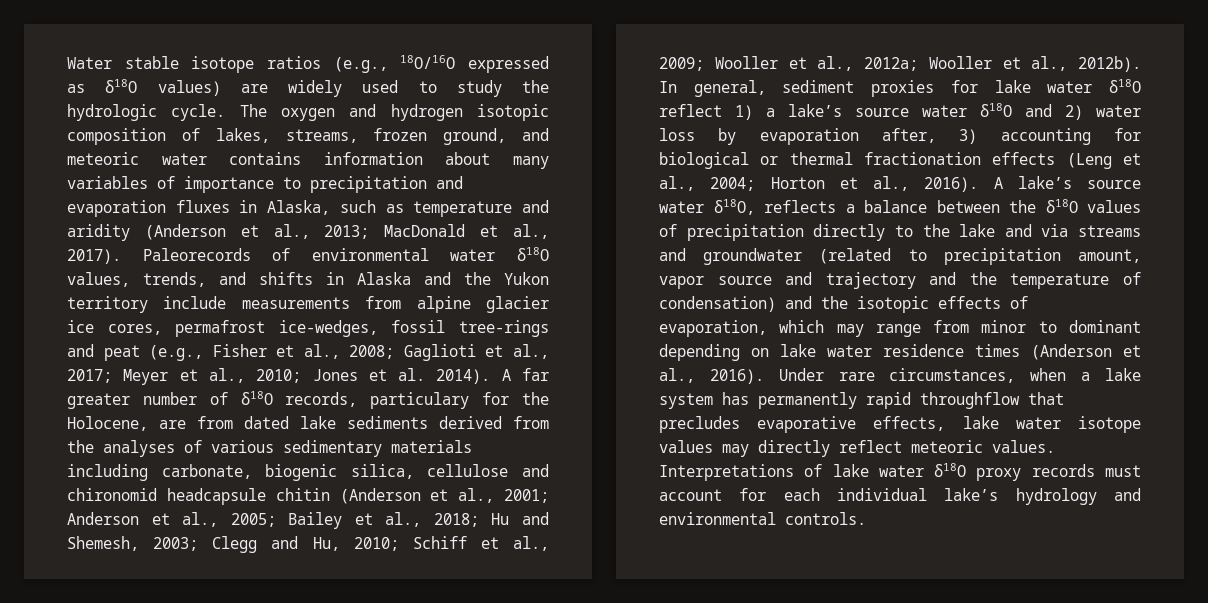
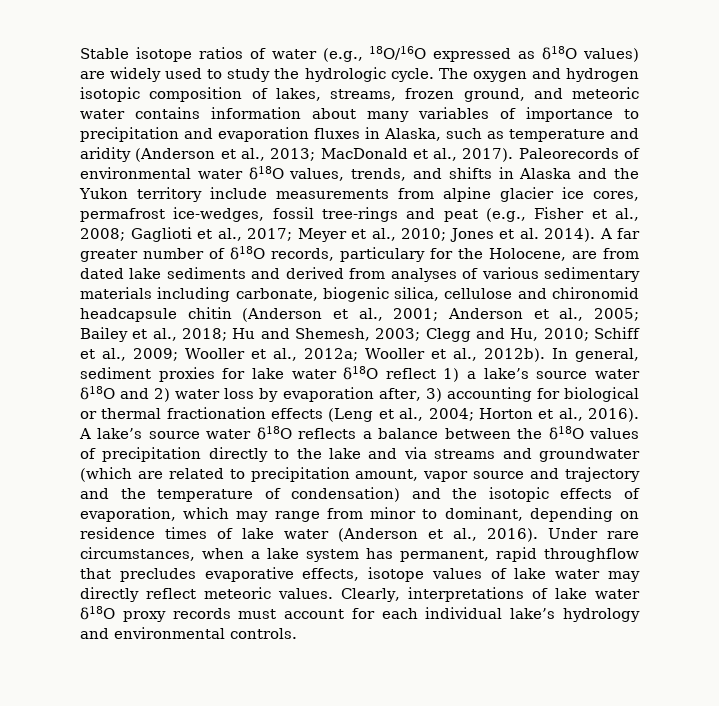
- Water stable isotope ratios (e.g., 18O/16O expressed as δ18O values) are widely used to study the hydrologic cycle.
+ Stable isotope ratios of water (e.g., 18O/16O expressed as δ18O values) are widely used to study the hydrologic cycle.
- A far greater number of δ18O records, particulary for the Holocene, are from dated lake sediments derived from the analyses of various sedimentary materials including carbonate, biogenic silica, cellulose and chironomid headcapsule chitin (Anderson et al., 2001;
+ A far greater number of δ18O records, particulary for the Holocene, are from dated lake sediments and derived from analyses of various sedimentary materials including carbonate, biogenic silica, cellulose and chironomid headcapsule chitin (Anderson et al., 2001;
- A lake’s source water δ18O, reflects a balance between the δ18O values of precipitation directly to the lake and via streams and groundwater (related to precipitation amount, vapor source and trajectory and the temperature of condensation) and the isotopic effects of evaporation, which may range from minor to dominant depending on lake water residence times (Anderson et al., 2016).
+ A lake’s source water δ18O reflects a balance between the δ18O values of precipitation directly to the lake and via streams and groundwater (which are related to precipitation amount, vapor source and trajectory and the temperature of condensation) and the isotopic effects of evaporation, which may range from minor to dominant, depending on residence times of lake water (Anderson et al., 2016).
- Under rare circumstances, when a lake system has permanently rapid throughflow that precludes evaporative effects, lake water isotope values may directly reflect meteoric values.
+ Under rare circumstances, when a lake system has permanent, rapid throughflow that precludes evaporative effects, isotope values of lake water may directly reflect meteoric values.
- Interpretations of lake water δ18O proxy records must account for each individual lake’s hydrology and environmental controls.
+ Clearly, interpretations of lake water δ18O proxy records must account for each individual lake’s hydrology and environmental controls.

